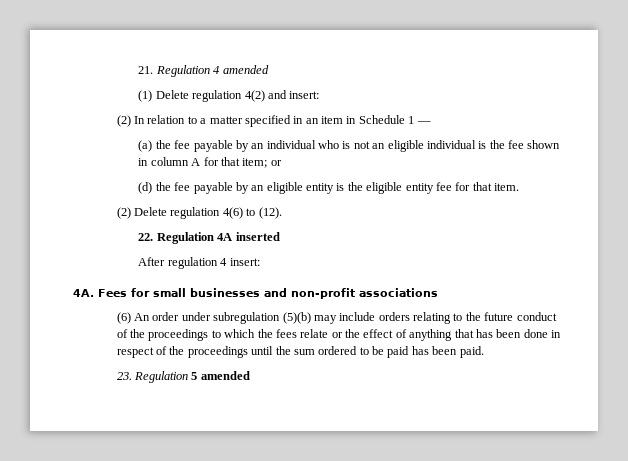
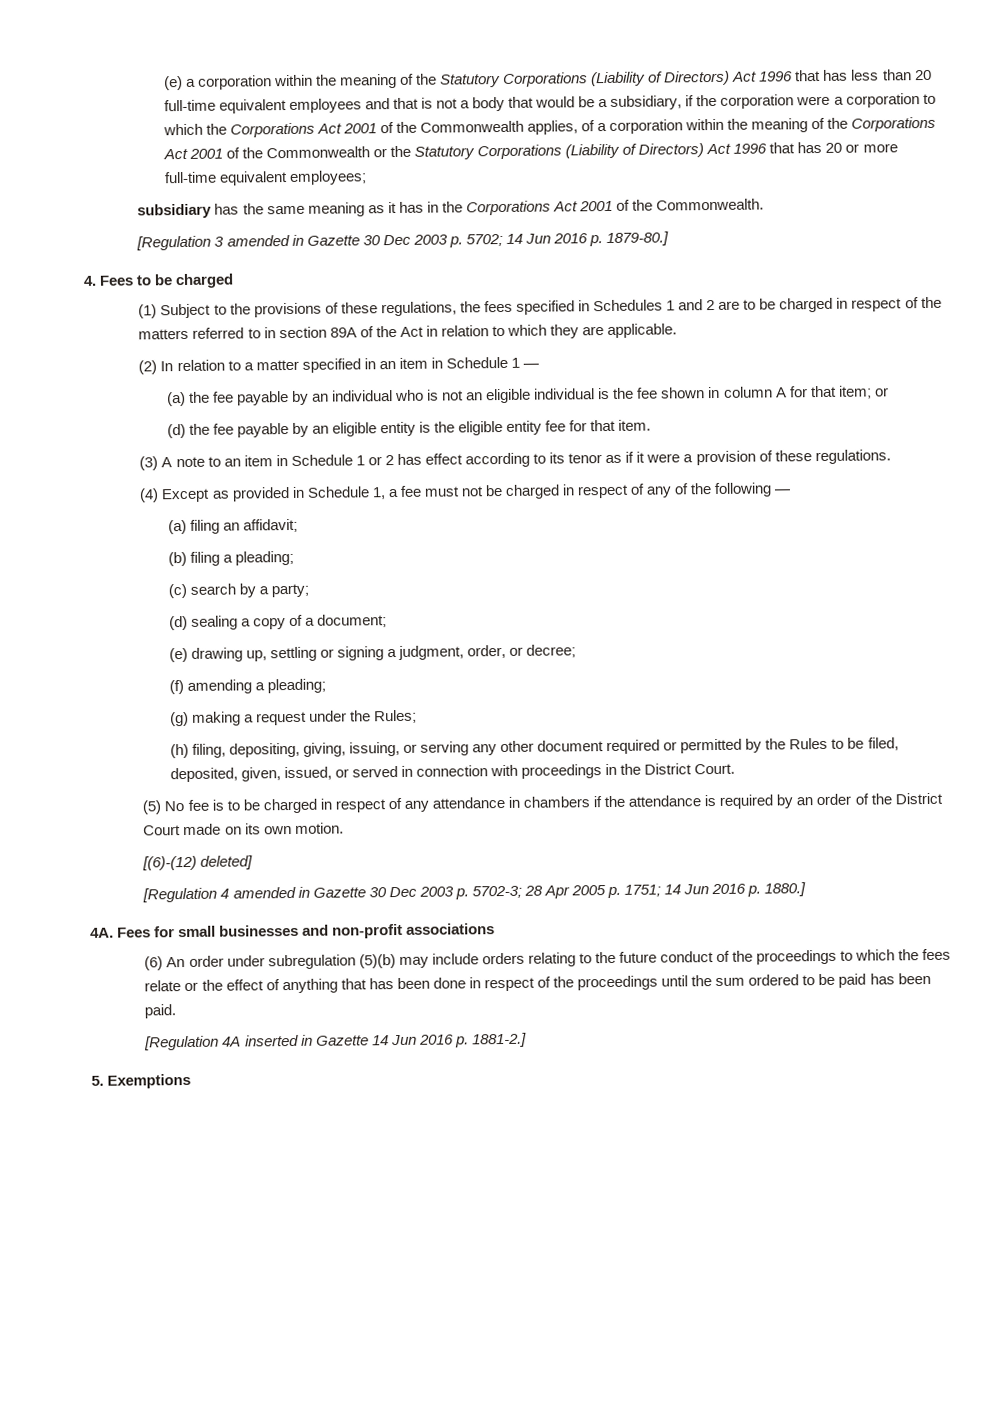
- 21. Regulation 4 amended
- (1) Delete regulation 4(2) and insert:
+ (e) a corporation within the meaning of the Statutory Corporations (Liability of Directors) Act 1996 that has less than 20 full-time equivalent employees and that is not a body that would be a subsidiary, if the corporation were a corporation to which the Corporations Act 2001 of the Commonwealth applies, of a corporation within the meaning of the Corporations Act 2001 of the Commonwealth or the Statutory Corporations (Liability of Directors) Act 1996 that has 20 or more full-time equivalent employees;
+ subsidiary has the same meaning as it has in the Corporations Act 2001 of the Commonwealth.
+ [Regulation 3 amended in Gazette 30 Dec 2003 p. 5702; 14 Jun 2016 p. 1879-80.]
+ 4. Fees to be charged
+ (1) Subject to the provisions of these regulations, the fees specified in Schedules 1 and 2 are to be charged in respect of the matters referred to in section 89A of the Act in relation to which they are applicable.
- (2) Delete regulation 4(6) to (12).
- 22. Regulation 4A inserted
- After regulation 4 insert:
+ (3) A note to an item in Schedule 1 or 2 has effect according to its tenor as if it were a provision of these regulations.
+ (4) Except as provided in Schedule 1, a fee must not be charged in respect of any of the following —
+ (a) filing an affidavit;
+ (b) filing a pleading;
+ (c) search by a party;
+ (d) sealing a copy of a document;
+ (e) drawing up, settling or signing a judgment, order, or decree;
+ (f) amending a pleading;
+ (g) making a request under the Rules;
+ (h) filing, depositing, giving, issuing, or serving any other document required or permitted by the Rules to be filed, deposited, given, issued, or served in connection with proceedings in the District Court.
+ (5) No fee is to be charged in respect of any attendance in chambers if the attendance is required by an order of the District Court made on its own motion.
+ [(6)-(12) deleted]
+ [Regulation 4 amended in Gazette 30 Dec 2003 p. 5702-3; 28 Apr 2005 p. 1751; 14 Jun 2016 p. 1880.]
- 23. Regulation 5 amended
+ [Regulation 4A inserted in Gazette 14 Jun 2016 p. 1881-2.]
+ 5. Exemptions

